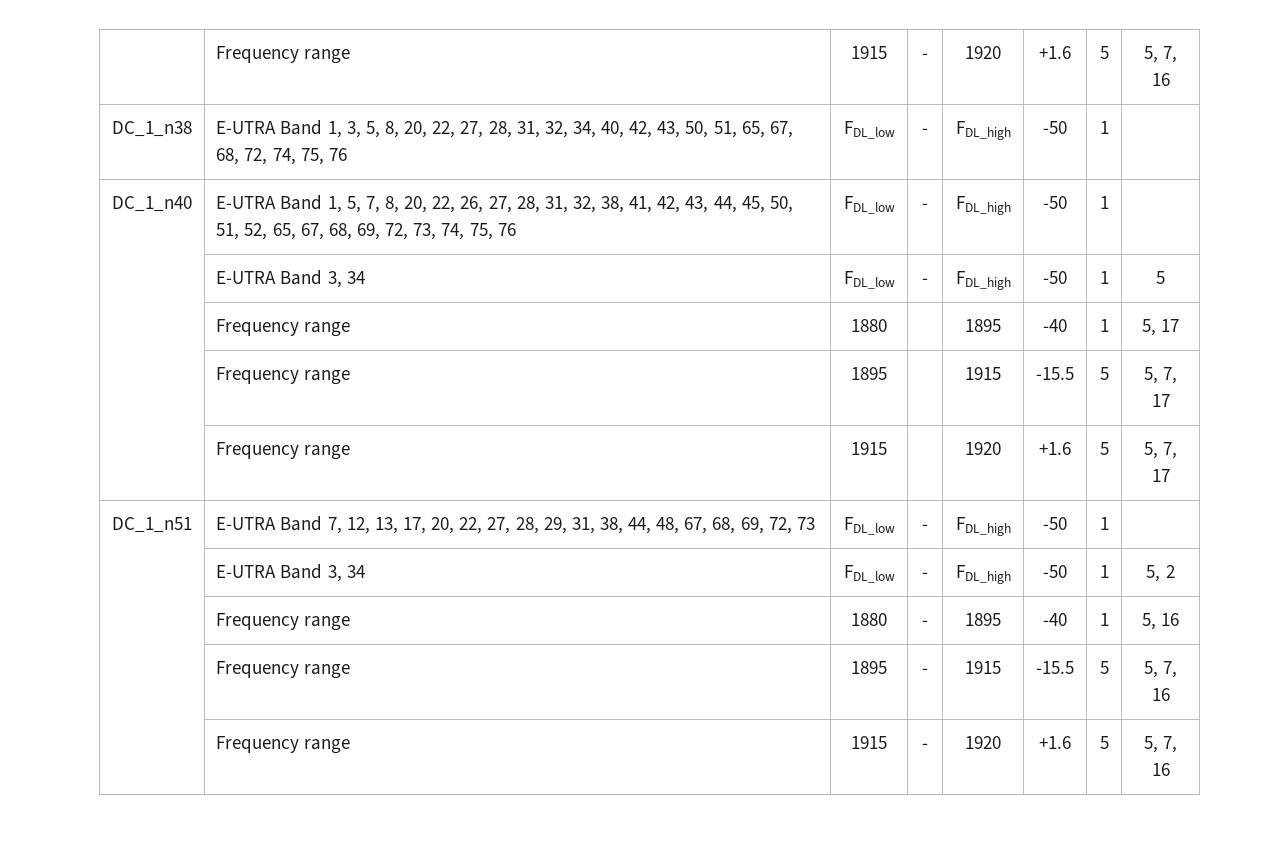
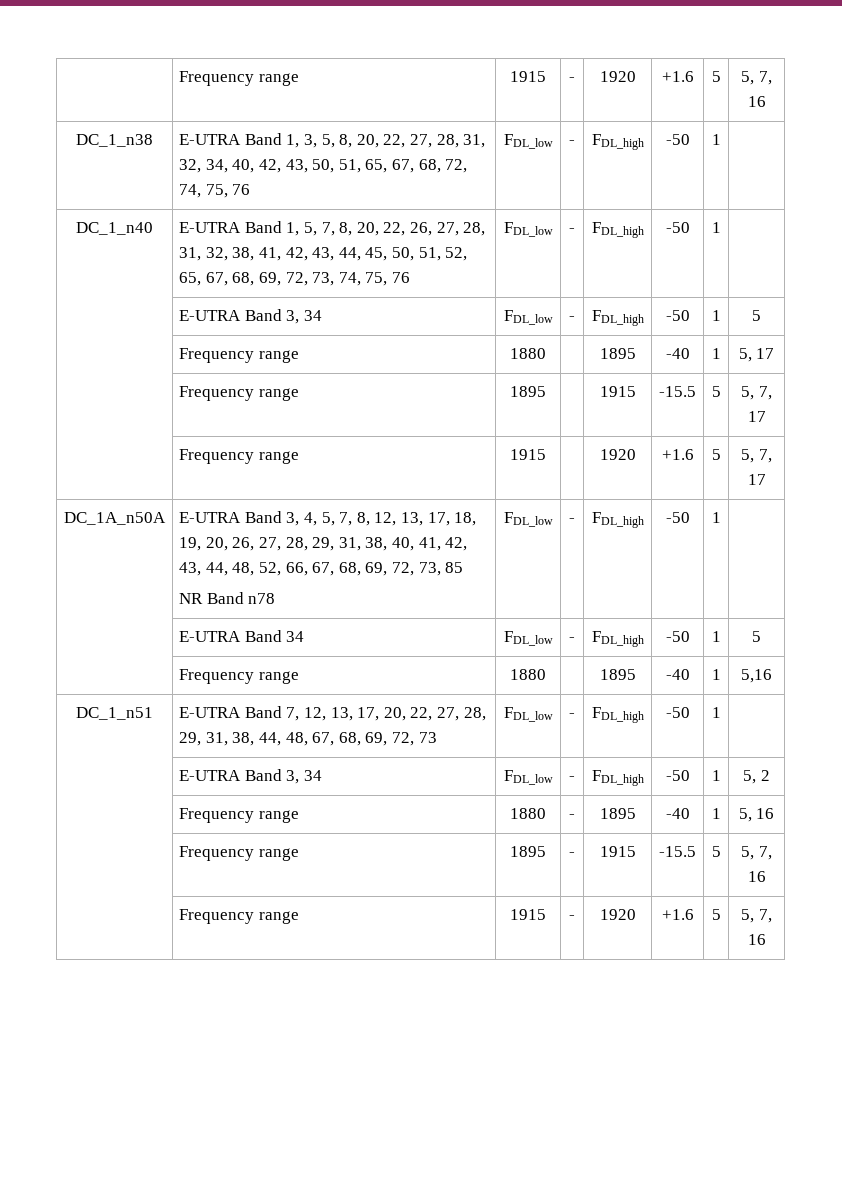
+ DC_1A_n50A | E-UTRA Band 3, 4, 5, 7, 8, 12, 13, 17, 18, 19, 20, 26, 27, 28, 29, 31, 38, 40, 41, 42, 43, 44, 48, 52, 66, 67, 68, 69, 72, 73, 85
+ NR Band n78 | FDL_low | - | FDL_high | -50 | 1 |
+ | E-UTRA Band 34 | FDL_low | - | FDL_high | -50 | 1 | 5
+ | Frequency range | 1880 | | 1895 | -40 | 1 | 5,16

